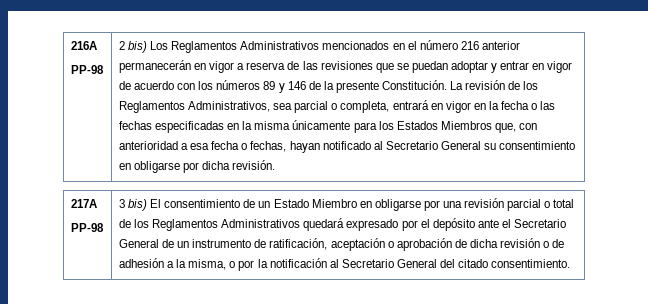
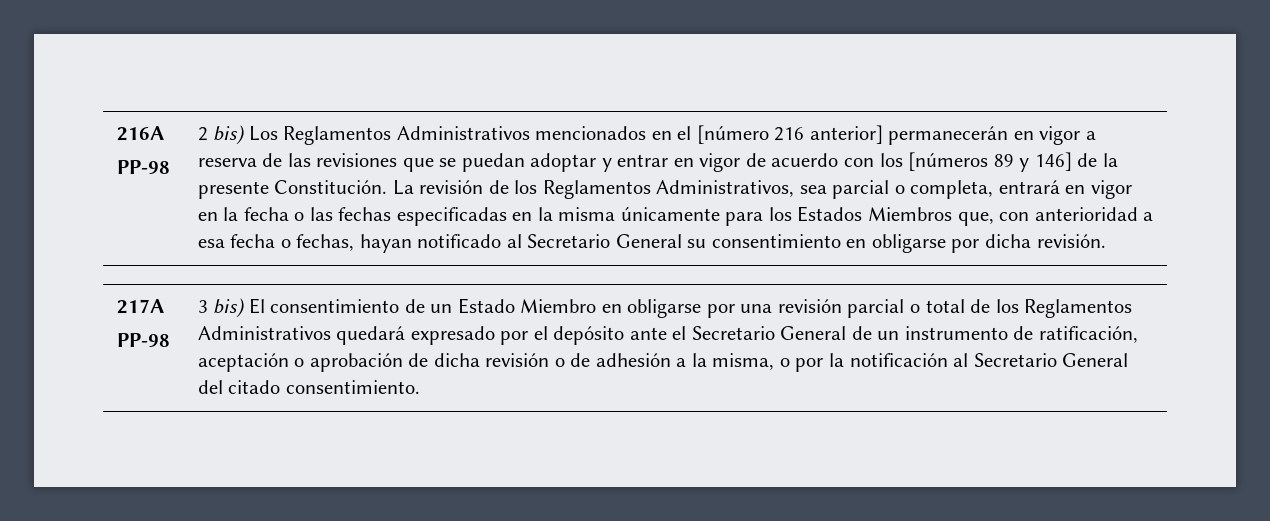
- 2 bis) Los Reglamentos Administrativos mencionados en el número 216 anterior permanecerán en vigor a reserva de las revisiones que se puedan adoptar y entrar en vigor de acuerdo con los números 89 y 146 de la presente Constitución.
+ 2 bis) Los Reglamentos Administrativos mencionados en el [número 216 anterior] permanecerán en vigor a reserva de las revisiones que se puedan adoptar y entrar en vigor de acuerdo con los [números 89 y 146] de la presente Constitución.

